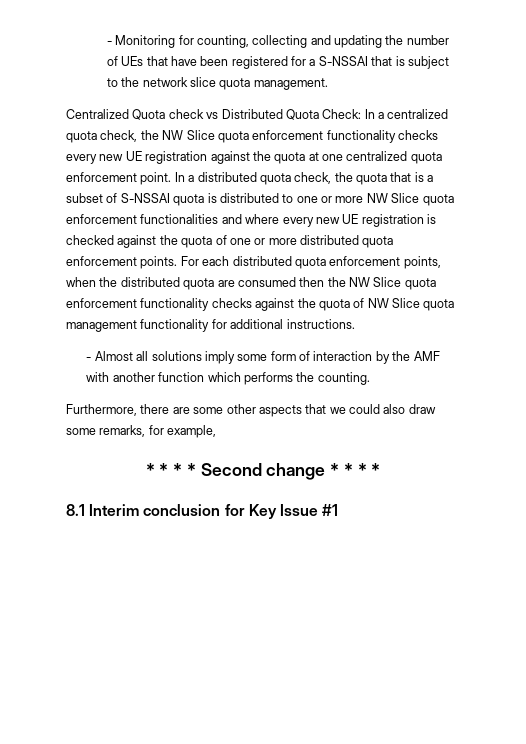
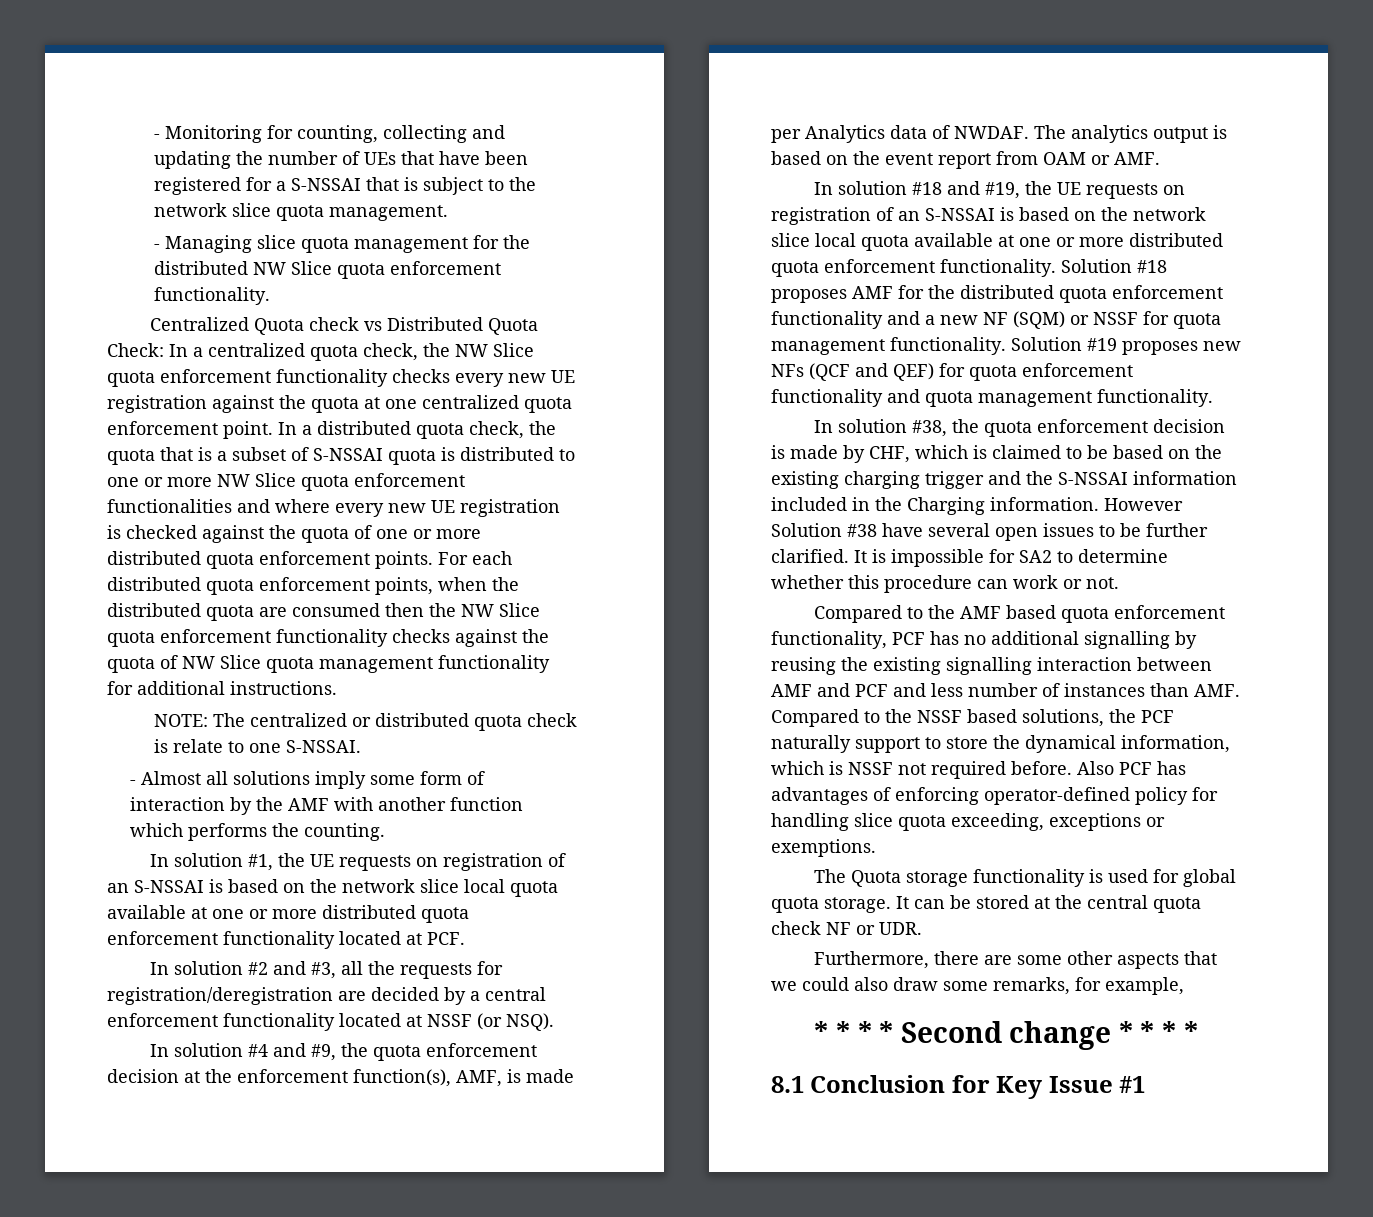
+ - Managing slice quota management for the distributed NW Slice quota enforcement functionality.
+ NOTE: The centralized or distributed quota check is relate to one S-NSSAI.
+ In solution #1, the UE requests on registration of an S-NSSAI is based on the network slice local quota available at one or more distributed quota enforcement functionality located at PCF.
+ In solution #2 and #3, all the requests for registration/deregistration are decided by a central enforcement functionality located at NSSF (or NSQ).
+ In solution #4 and #9, the quota enforcement decision at the enforcement function(s), AMF, is made per Analytics data of NWDAF. The analytics output is based on the event report from OAM or AMF.
+ In solution #18 and #19, the UE requests on registration of an S-NSSAI is based on the network slice local quota available at one or more distributed quota enforcement functionality. Solution #18 proposes AMF for the distributed quota enforcement functionality and a new NF (SQM) or NSSF for quota management functionality. Solution #19 proposes new NFs (QCF and QEF) for quota enforcement functionality and quota management functionality.
+ In solution #38, the quota enforcement decision is made by CHF, which is claimed to be based on the existing charging trigger and the S-NSSAI information included in the Charging information. However Solution #38 have several open issues to be further clarified. It is impossible for SA2 to determine whether this procedure can work or not.
+ Compared to the AMF based quota enforcement functionality, PCF has no additional signalling by reusing the existing signalling interaction between AMF and PCF and less number of instances than AMF. Compared to the NSSF based solutions, the PCF naturally support to store the dynamical information, which is NSSF not required before. Also PCF has advantages of enforcing operator-defined policy for handling slice quota exceeding, exceptions or exemptions.
+ The Quota storage functionality is used for global quota storage. It can be stored at the central quota check NF or UDR.
- 8.1 Interim conclusion for Key Issue #1
+ 8.1 Conclusion for Key Issue #1

